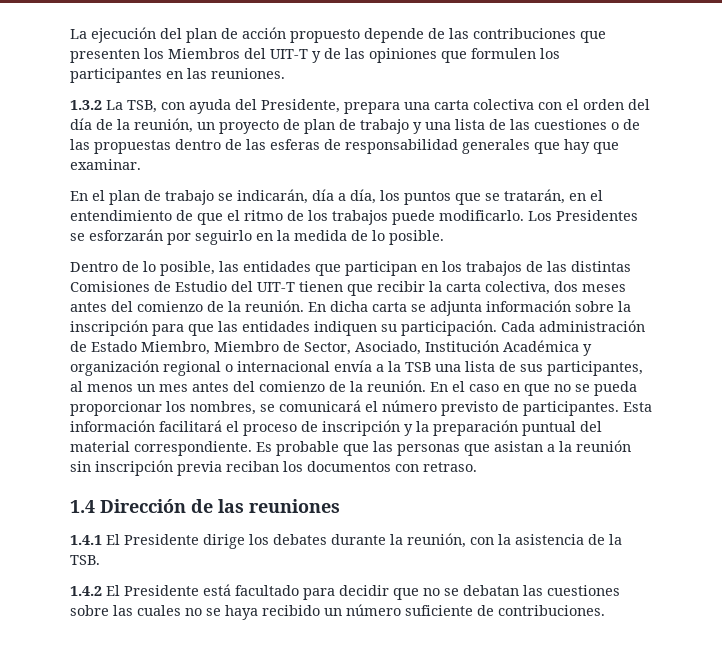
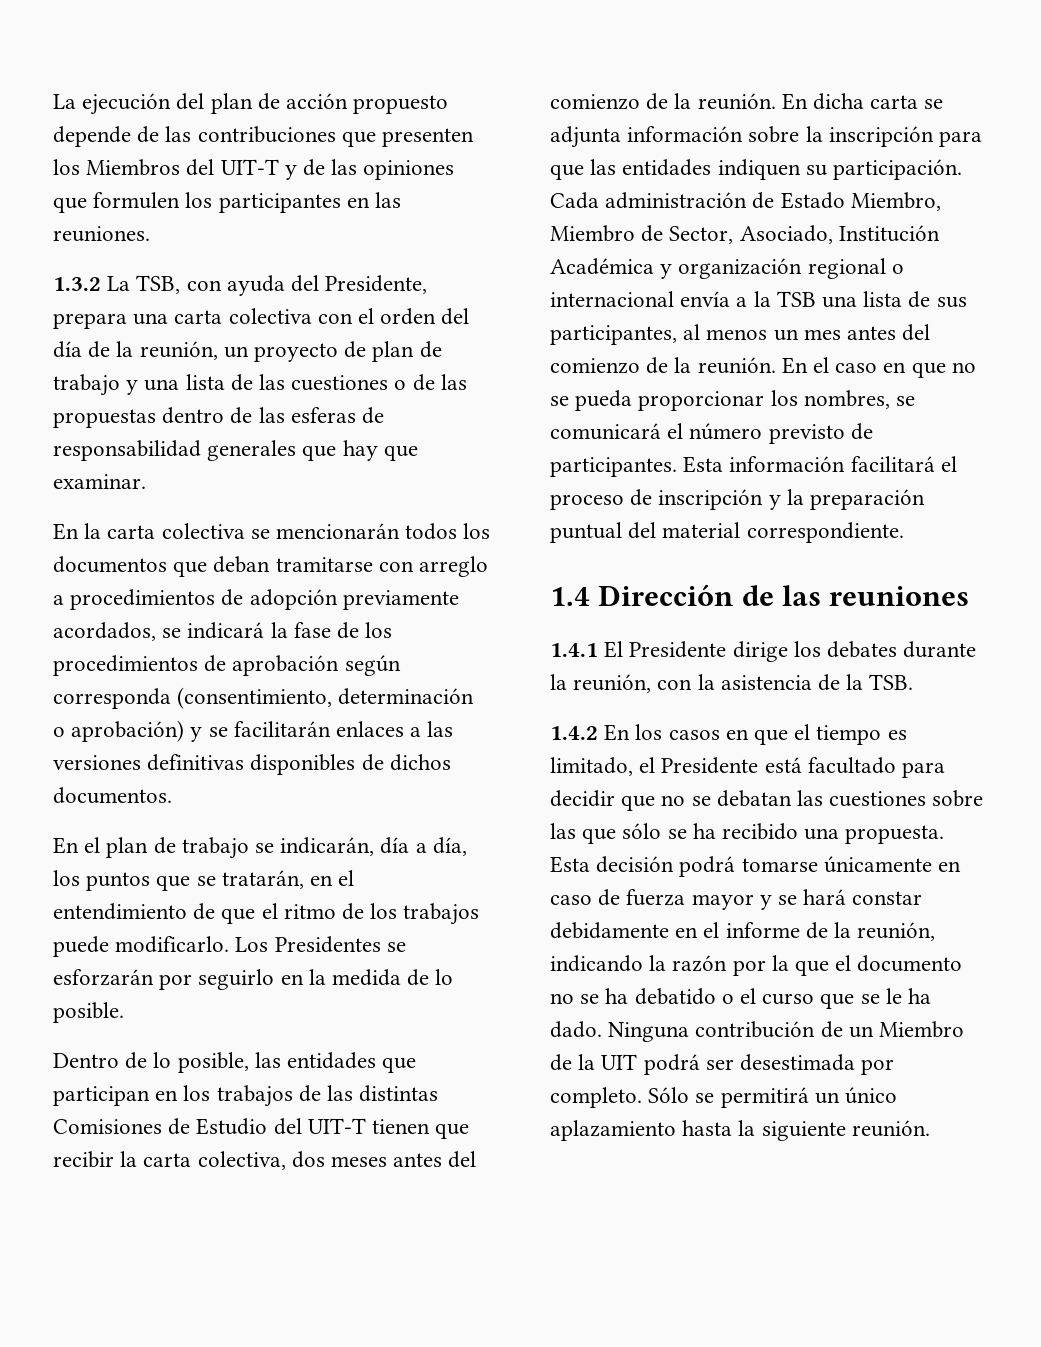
+ En la carta colectiva se mencionarán todos los documentos que deban tramitarse con arreglo a procedimientos de adopción previamente acordados, se indicará la fase de los procedimientos de aprobación según corresponda (consentimiento, determinación o aprobación) y se facilitarán enlaces a las versiones definitivas disponibles de dichos documentos.
- Es probable que las personas que asistan a la reunión sin inscripción previa reciban los documentos con retraso.
- 1.4.2 El Presidente está facultado para decidir que no se debatan las cuestiones sobre las cuales no se haya recibido un número suficiente de contribuciones.
+ 1.4.2 En los casos en que el tiempo es limitado, el Presidente está facultado para decidir que no se debatan las cuestiones sobre las que sólo se ha recibido una propuesta. Esta decisión podrá tomarse únicamente en caso de fuerza mayor y se hará constar debidamente en el informe de la reunión, indicando la razón por la que el documento no se ha debatido o el curso que se le ha dado. Ninguna contribución de un Miembro de la UIT podrá ser desestimada por completo. Sólo se permitirá un único aplazamiento hasta la siguiente reunión.

